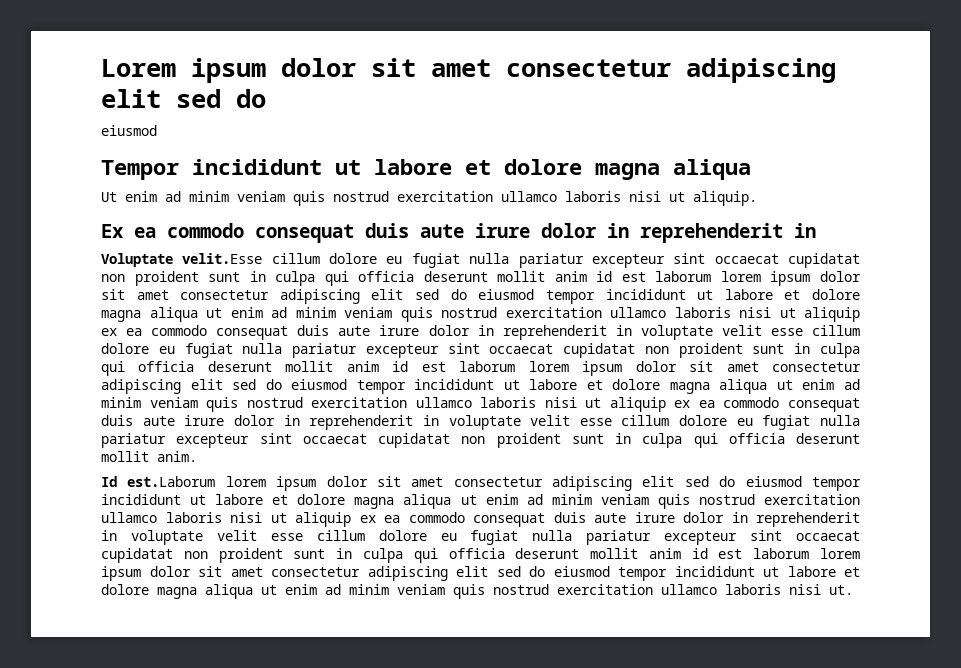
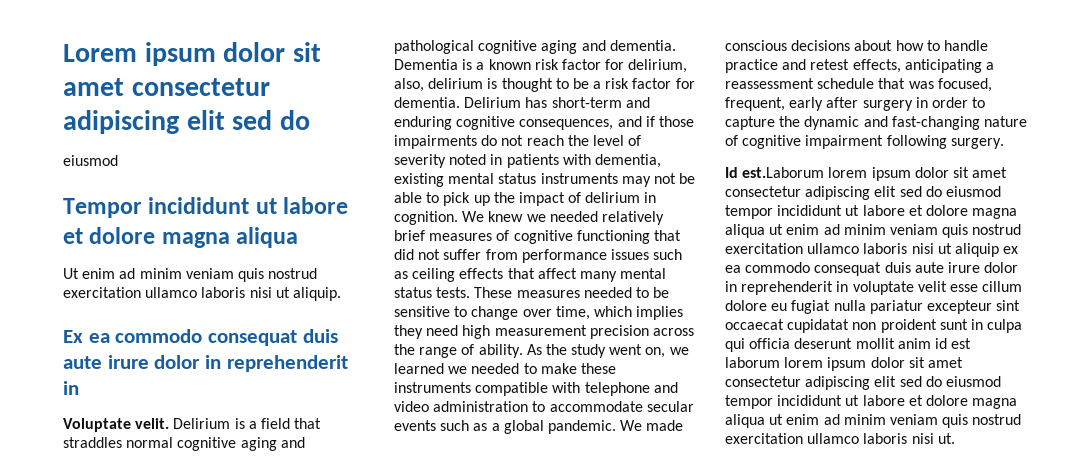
- Voluptate velit.Esse cillum dolore eu fugiat nulla pariatur excepteur sint occaecat cupidatat non proident sunt in culpa qui officia deserunt mollit anim id est laborum lorem ipsum dolor sit amet consectetur adipiscing elit sed do eiusmod tempor incididunt ut labore et dolore magna aliqua ut enim ad minim veniam quis nostrud exercitation ullamco laboris nisi ut aliquip ex ea commodo consequat duis aute irure dolor in reprehenderit in voluptate velit esse cillum dolore eu fugiat nulla pariatur excepteur sint occaecat cupidatat non proident sunt in culpa qui officia deserunt mollit anim id est laborum lorem ipsum dolor sit amet consectetur adipiscing elit sed do eiusmod tempor incididunt ut labore et dolore magna aliqua ut enim ad minim veniam quis nostrud exercitation ullamco laboris nisi ut aliquip ex ea commodo consequat duis aute irure dolor in reprehenderit in voluptate velit esse cillum dolore eu fugiat nulla pariatur excepteur sint occaecat cupidatat non proident sunt in culpa qui officia deserunt mollit anim.
+ Voluptate velit. Delirium is a field that straddles normal cognitive aging and pathological cognitive aging and dementia. Dementia is a known risk factor for delirium, also, delirium is thought to be a risk factor for dementia. Delirium has short-term and enduring cognitive consequences, and if those impairments do not reach the level of severity noted in patients with dementia, existing mental status instruments may not be able to pick up the impact of delirium in cognition. We knew we needed relatively brief measures of cognitive functioning that did not suffer from performance issues such as ceiling effects that affect many mental status tests. These measures needed to be sensitive to change over time, which implies they need high measurement precision across the range of ability. As the study went on, we learned we needed to make these instruments compatible with telephone and video administration to accommodate secular events such as a global pandemic. We made conscious decisions about how to handle practice and retest effects, anticipating a reassessment schedule that was focused, frequent, early after surgery in order to capture the dynamic and fast-changing nature of cognitive impairment following surgery.

